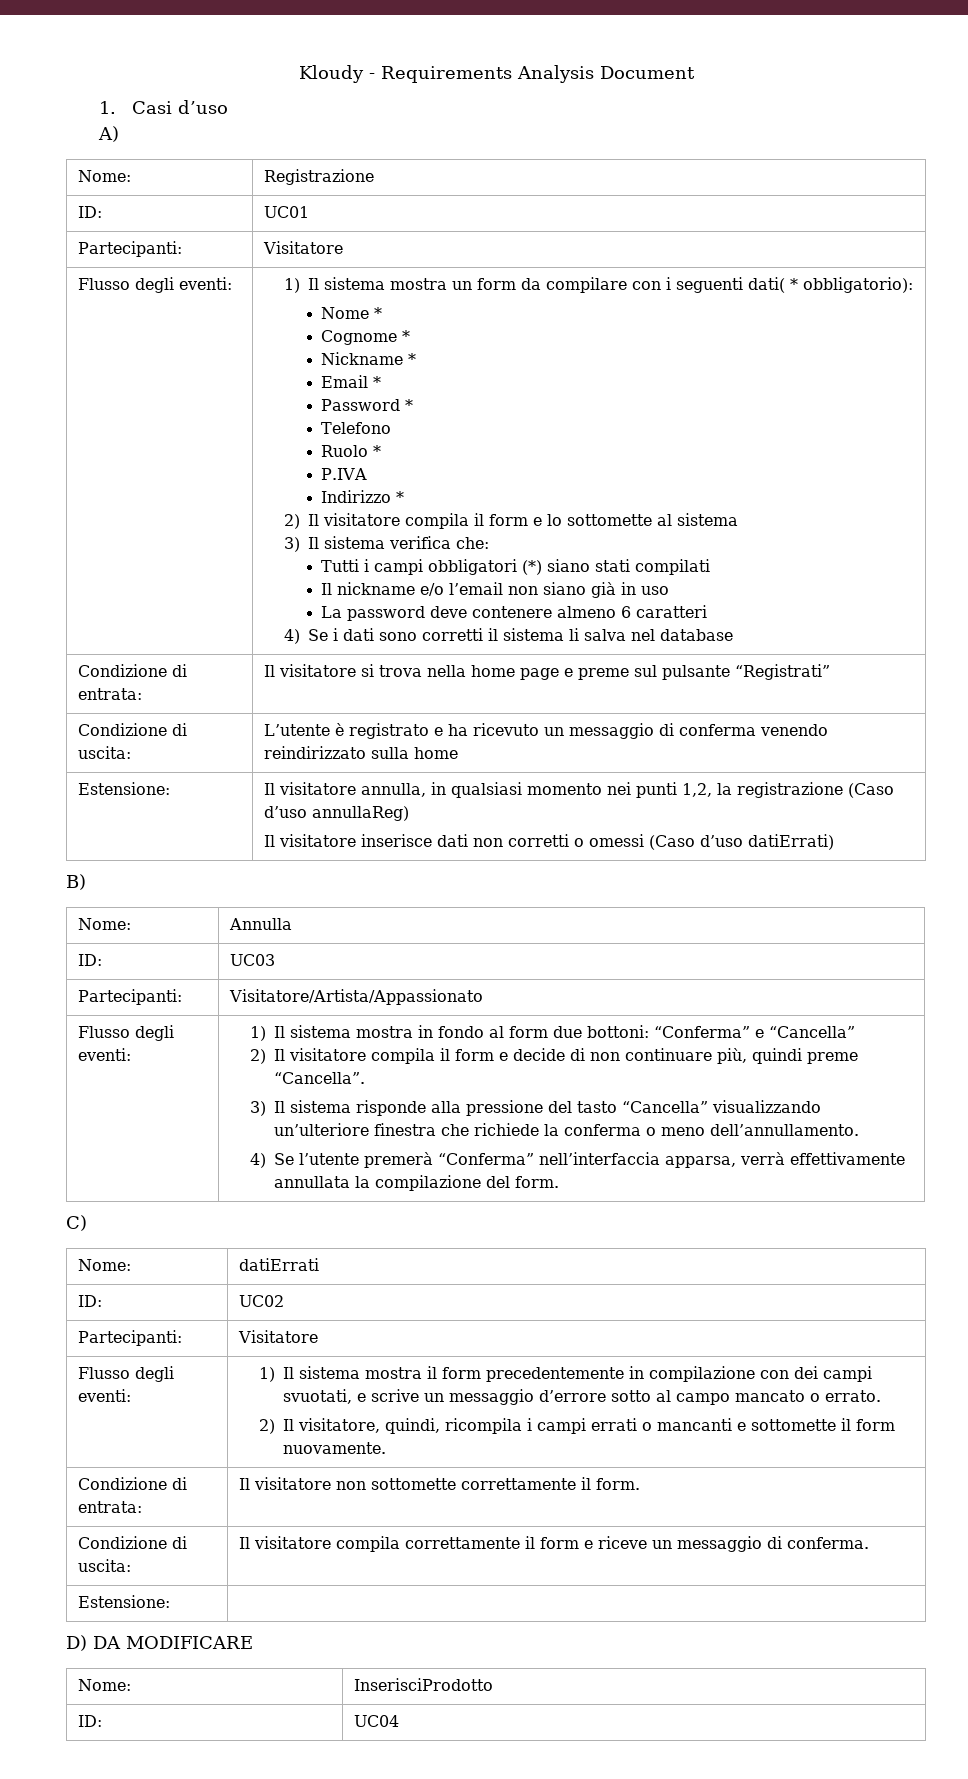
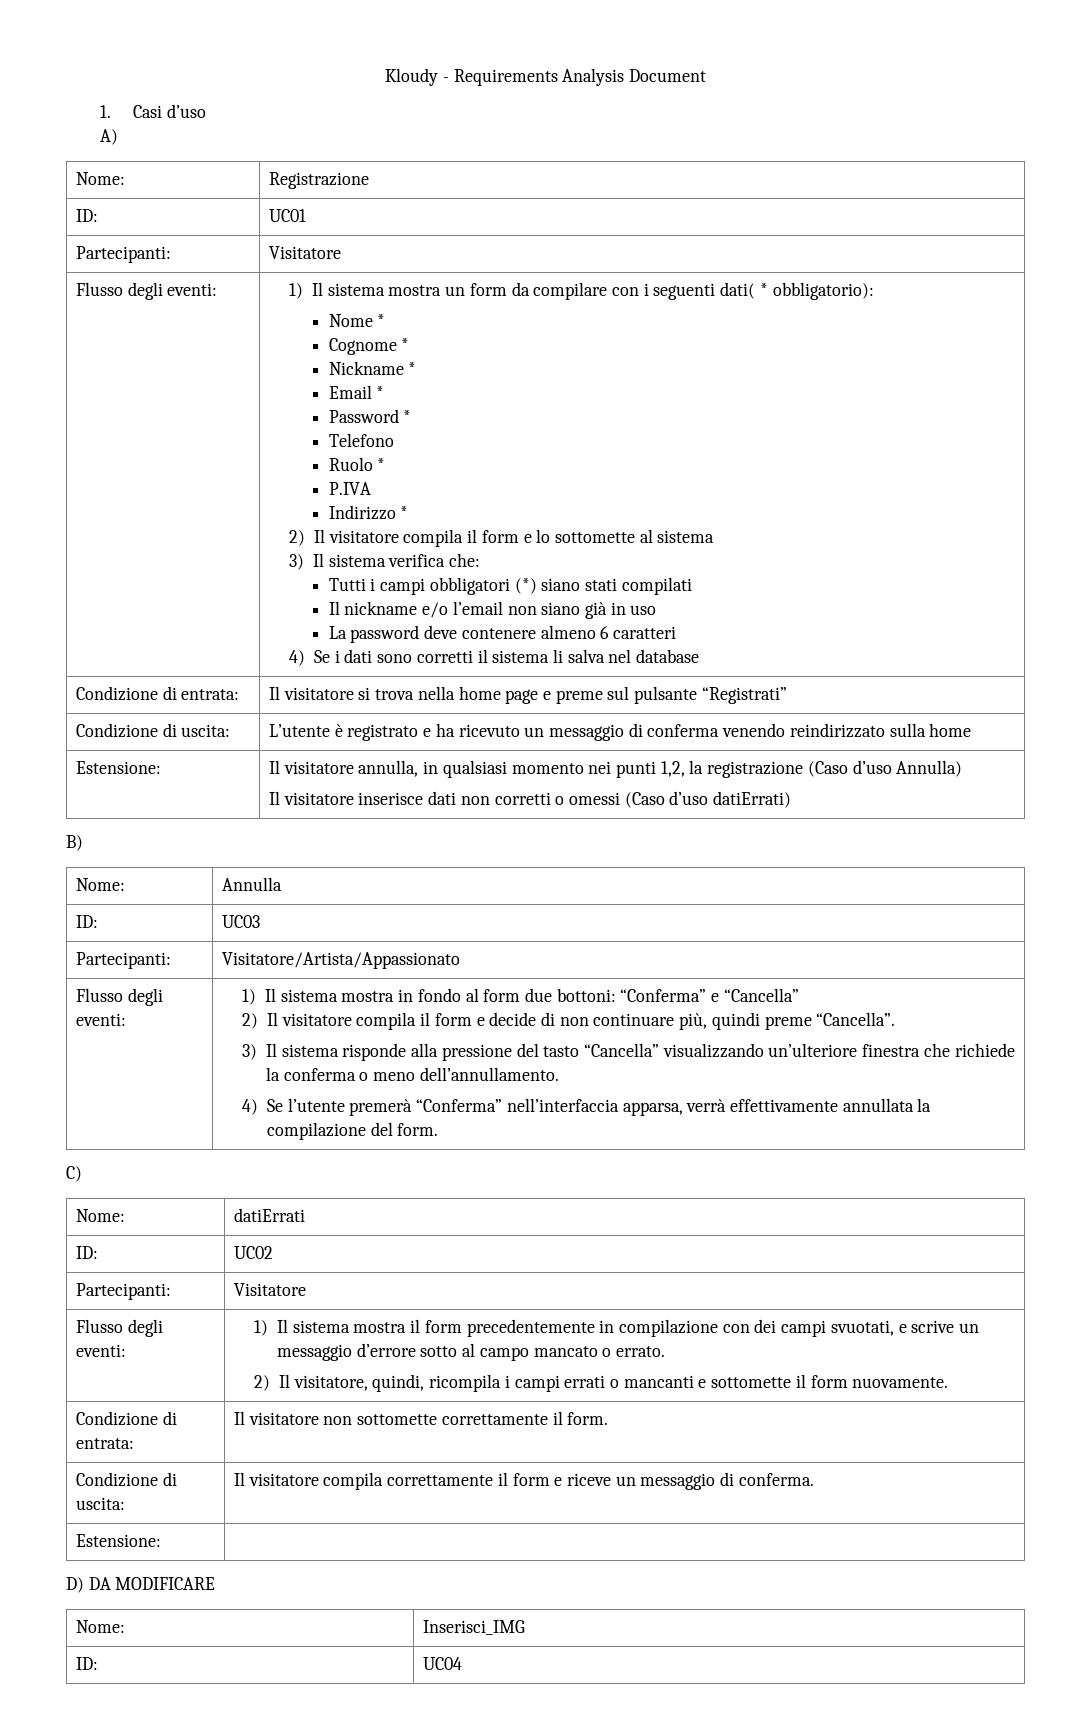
- Estensione: | Il visitatore annulla, in qualsiasi momento nei punti 1,2, la registrazione (Caso d’uso annullaReg)
+ Estensione: | Il visitatore annulla, in qualsiasi momento nei punti 1,2, la registrazione (Caso d’uso Annulla)
- Nome: | InserisciProdotto
+ Nome: | Inserisci_IMG

